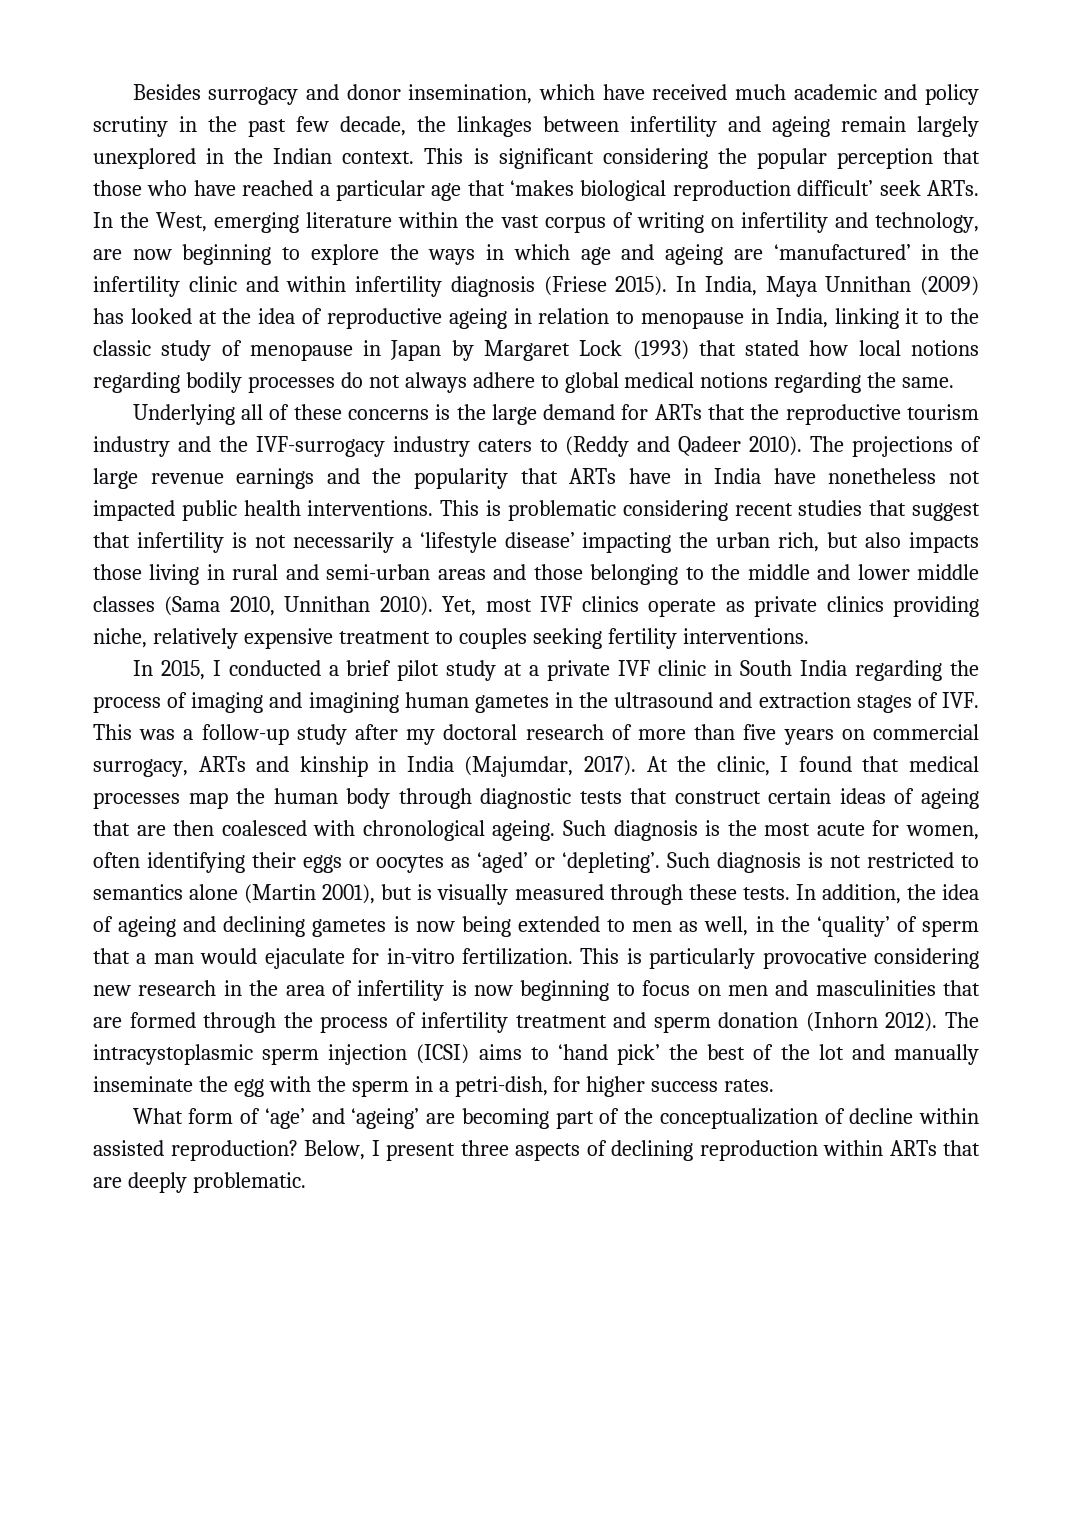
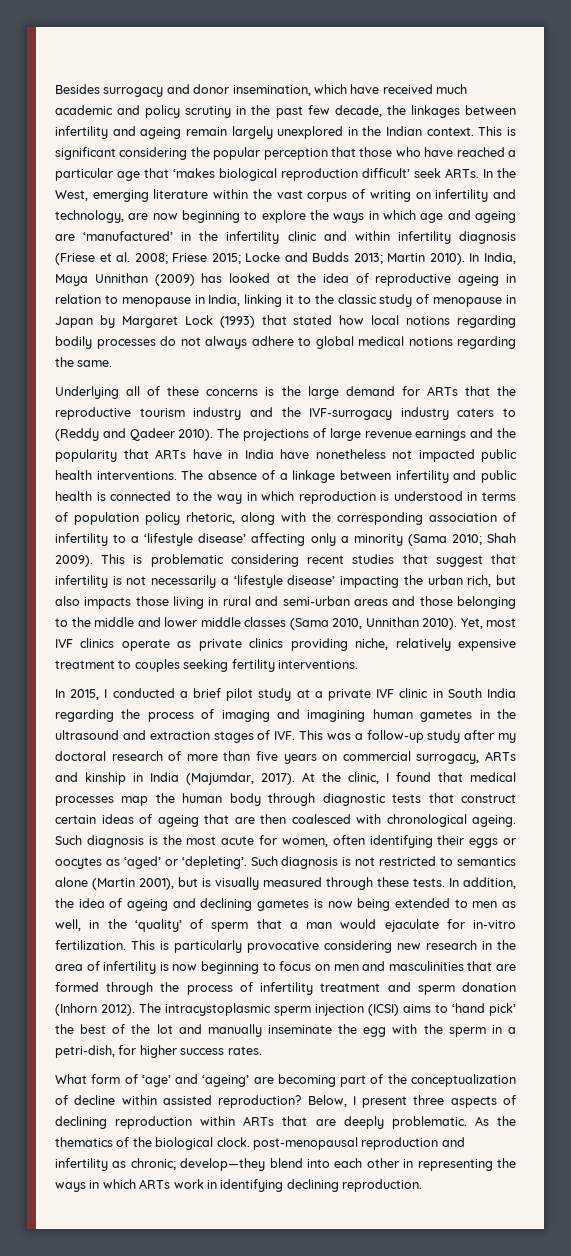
- This is significant considering the popular perception that those who have reached a particular age that ‘makes biological reproduction difficult’ seek ARTs. In the West, emerging literature within the vast corpus of writing on infertility and technology, are now beginning to explore the ways in which age and ageing are ‘manufactured’ in the infertility clinic and within infertility diagnosis (Friese 2015).
+ This is significant considering the popular perception that those who have reached a particular age that ‘makes biological reproduction difficult’ seek ARTs. In the West, emerging literature within the vast corpus of writing on infertility and technology, are now beginning to explore the ways in which age and ageing are ‘manufactured’ in the infertility clinic and within infertility diagnosis (Friese et al. 2008; Friese 2015; Locke and Budds 2013; Martin 2010).
+ The absence of a linkage between infertility and public health is connected to the way in which reproduction is understood in terms of population policy rhetoric, along with the corresponding association of infertility to a ‘lifestyle disease’ affecting only a minority (Sama 2010; Shah 2009).
+ As the thematics of the biological clock. post-menopausal reproduction and infertility as chronic; develop—they blend into each other in representing the ways in which ARTs work in identifying declining reproduction.

